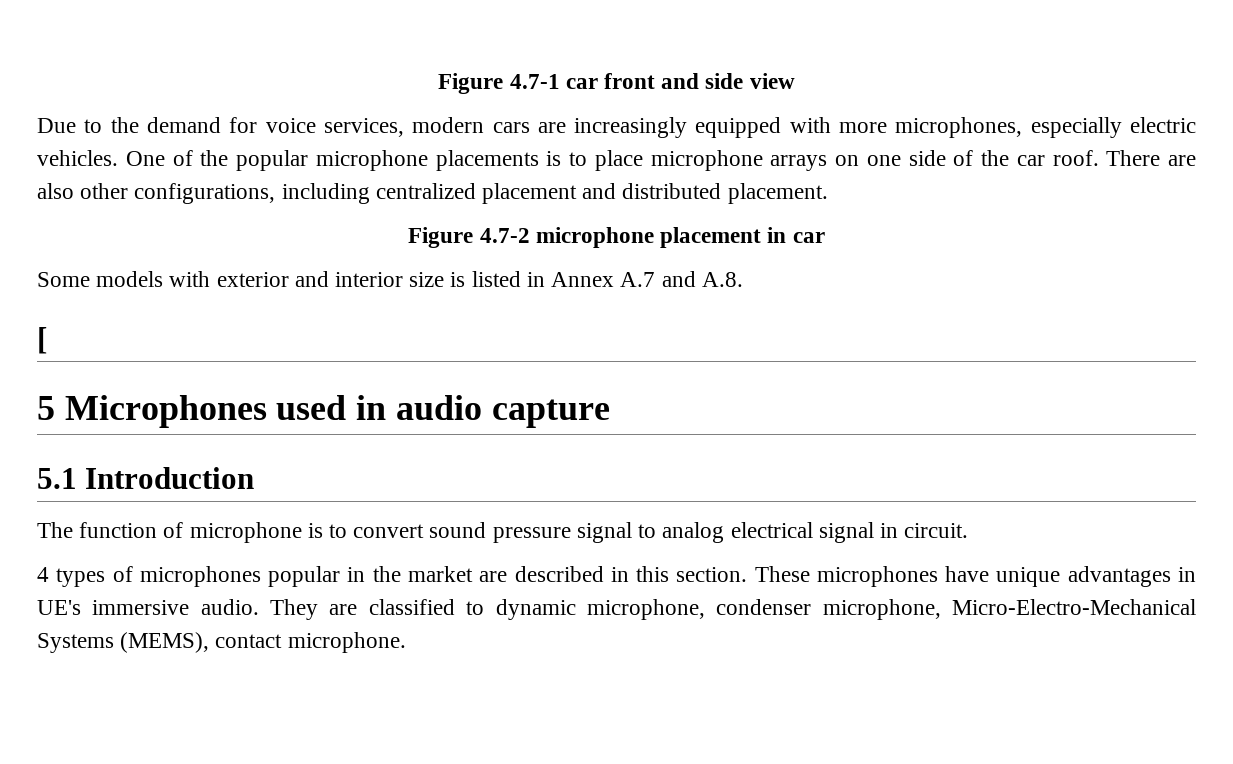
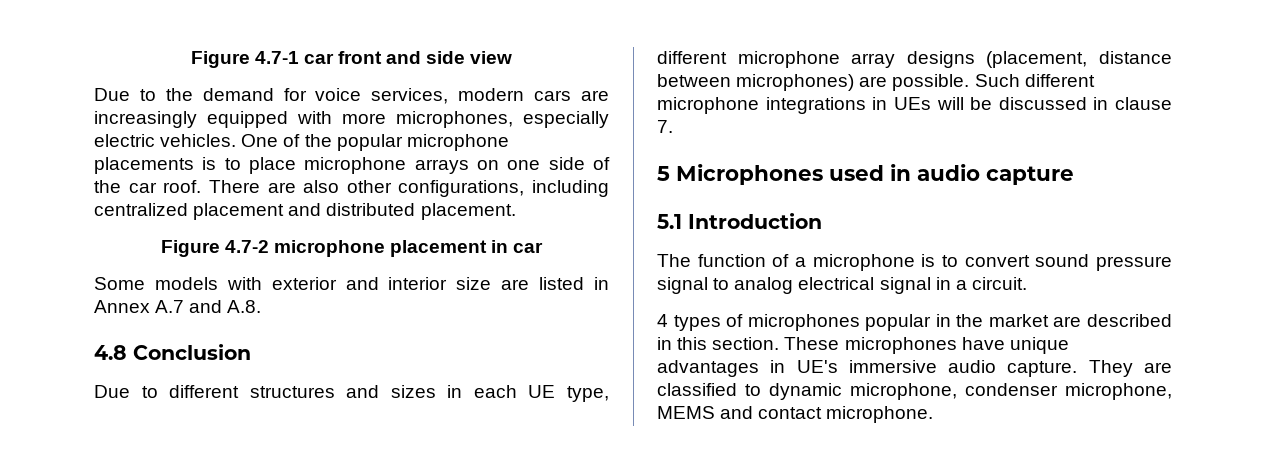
- Some models with exterior and interior size is listed in Annex A.7 and A.8.
+ Some models with exterior and interior size are listed in Annex A.7 and A.8.
- [
+ 4.8 Conclusion
+ Due to different structures and sizes in each UE type, different microphone array designs (placement, distance between microphones) are possible. Such different microphone integrations in UEs will be discussed in clause 7.
- The function of microphone is to convert sound pressure signal to analog electrical signal in circuit.
+ The function of a microphone is to convert sound pressure signal to analog electrical signal in a circuit.
- These microphones have unique advantages in UE's immersive audio.
+ These microphones have unique advantages in UE's immersive audio capture.
- They are classified to dynamic microphone, condenser microphone, Micro-Electro-Mechanical Systems (MEMS), contact microphone.
+ They are classified to dynamic microphone, condenser microphone, MEMS and contact microphone.

